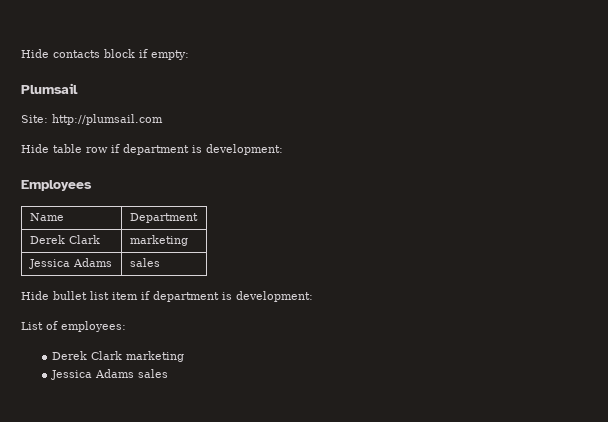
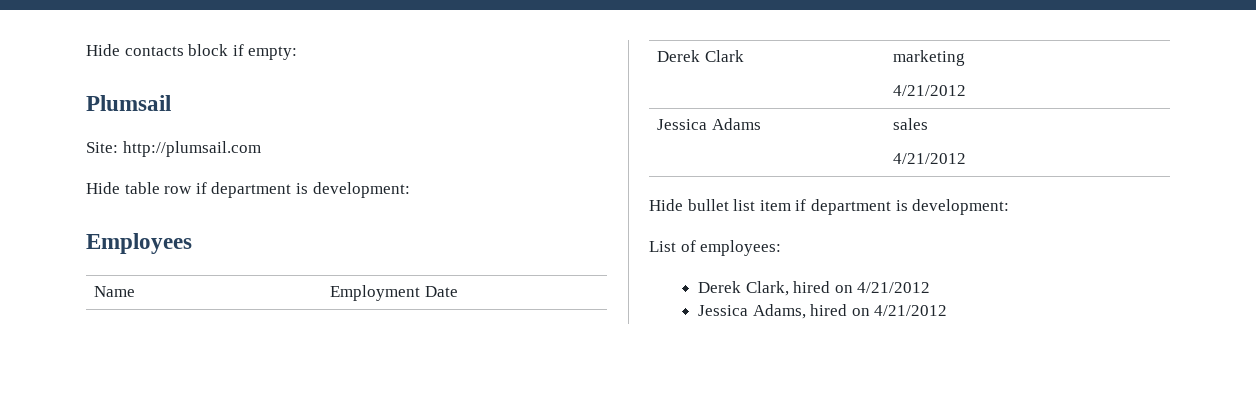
- Name | Department
+ Name | Employment Date
  Derek Clark | marketing
+ 4/21/2012
  Jessica Adams | sales
+ 4/21/2012
- Derek Clark marketing
- Jessica Adams sales
+ Derek Clark, hired on 4/21/2012
+ Jessica Adams, hired on 4/21/2012

